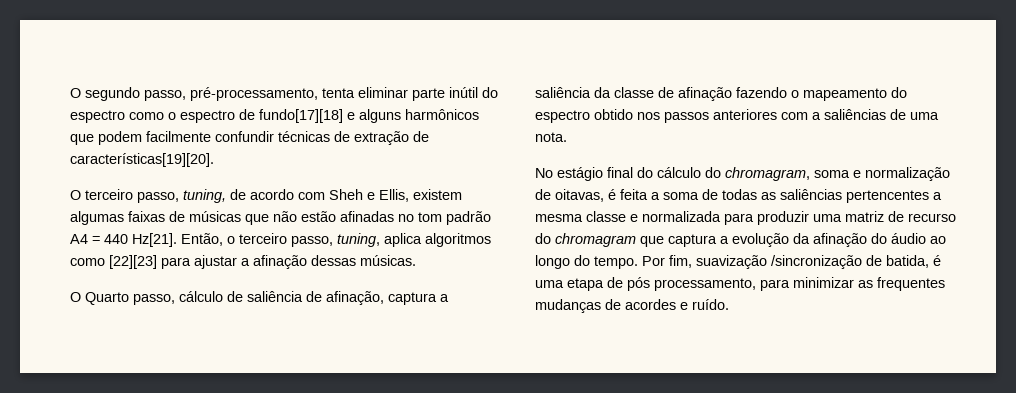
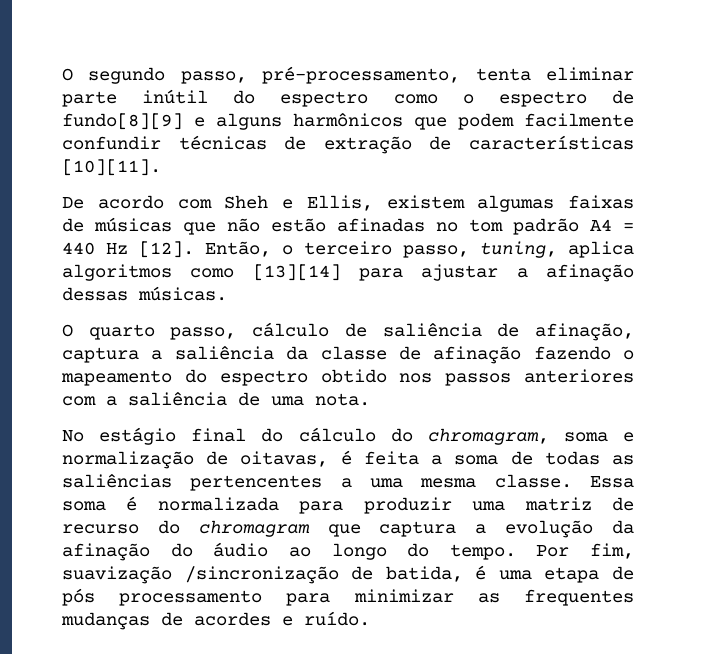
- O segundo passo, pré-processamento, tenta eliminar parte inútil do espectro como o espectro de fundo[17][18] e alguns harmônicos que podem facilmente confundir técnicas de extração de características[19][20].
- O terceiro passo, tuning, de acordo com Sheh e Ellis, existem algumas faixas de músicas que não estão afinadas no tom padrão A4 = 440 Hz[21].
+ O segundo passo, pré-processamento, tenta eliminar parte inútil do espectro como o espectro de fundo[8][9] e alguns harmônicos que podem facilmente confundir técnicas de extração de características [10][11].
+ De acordo com Sheh e Ellis, existem algumas faixas de músicas que não estão afinadas no tom padrão A4 = 440 Hz [12].
- Então, o terceiro passo, tuning, aplica algoritmos como [22][23] para ajustar a afinação dessas músicas.
+ Então, o terceiro passo, tuning, aplica algoritmos como [13][14] para ajustar a afinação dessas músicas.
- O Quarto passo, cálculo de saliência de afinação, captura a saliência da classe de afinação fazendo o mapeamento do espectro obtido nos passos anteriores com a saliências de uma nota.
+ O quarto passo, cálculo de saliência de afinação, captura a saliência da classe de afinação fazendo o mapeamento do espectro obtido nos passos anteriores com a saliência de uma nota.
- No estágio final do cálculo do chromagram, soma e normalização de oitavas, é feita a soma de todas as saliências pertencentes a mesma classe e normalizada para produzir uma matriz de recurso do chromagram que captura a evolução da afinação do áudio ao longo do tempo.
+ No estágio final do cálculo do chromagram, soma e normalização de oitavas, é feita a soma de todas as saliências pertencentes a uma mesma classe. Essa soma é normalizada para produzir uma matriz de recurso do chromagram que captura a evolução da afinação do áudio ao longo do tempo.
- Por fim, suavização /sincronização de batida, é uma etapa de pós processamento, para minimizar as frequentes mudanças de acordes e ruído.
+ Por fim, suavização /sincronização de batida, é uma etapa de pós processamento para minimizar as frequentes mudanças de acordes e ruído.

